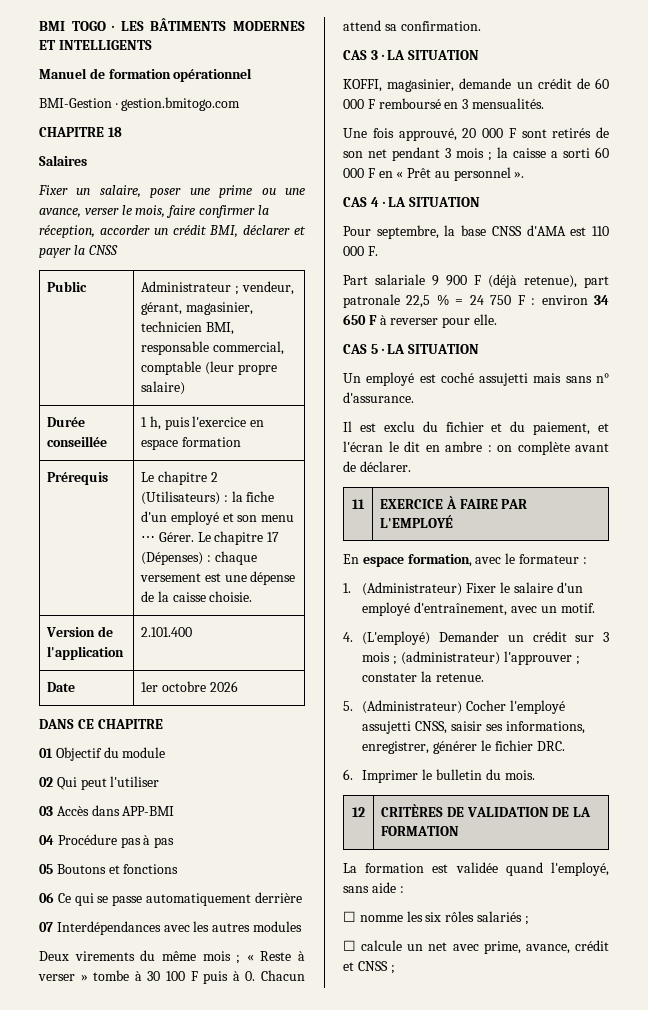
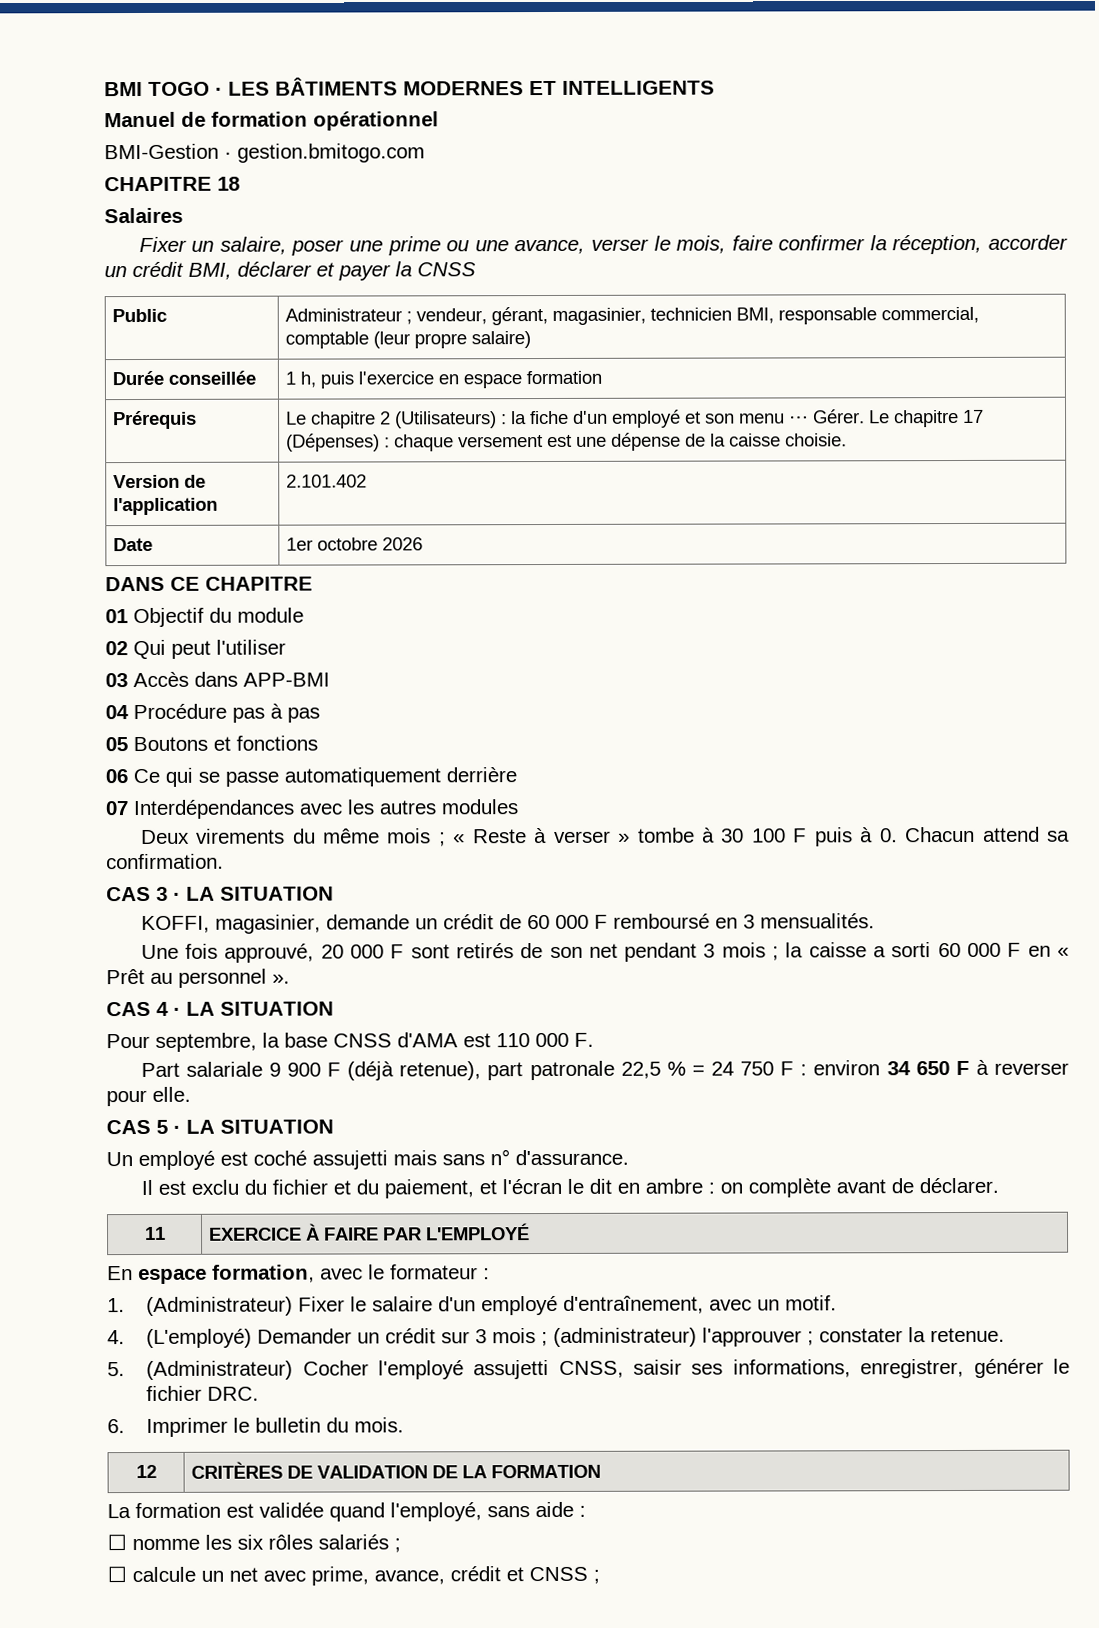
- Version de l'application | 2.101.400
+ Version de l'application | 2.101.402

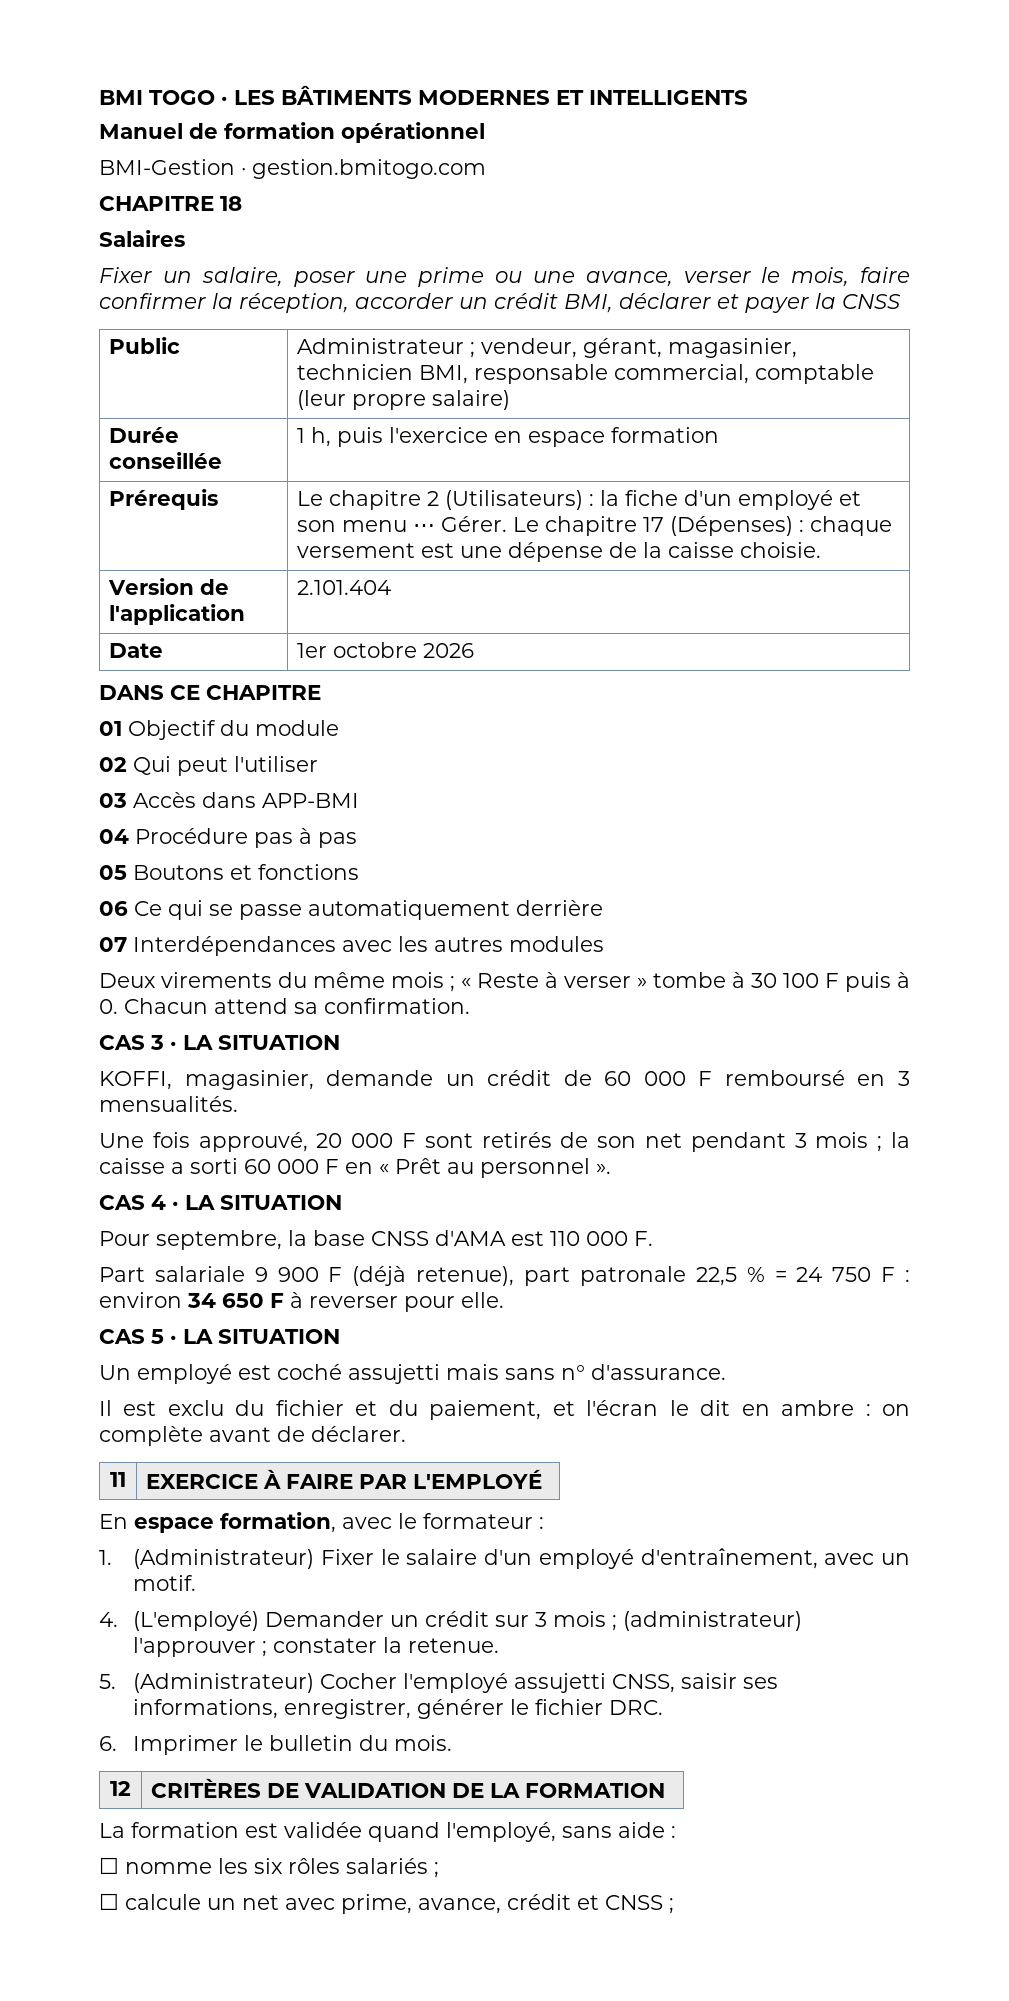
- Version de l'application | 2.101.402
+ Version de l'application | 2.101.404

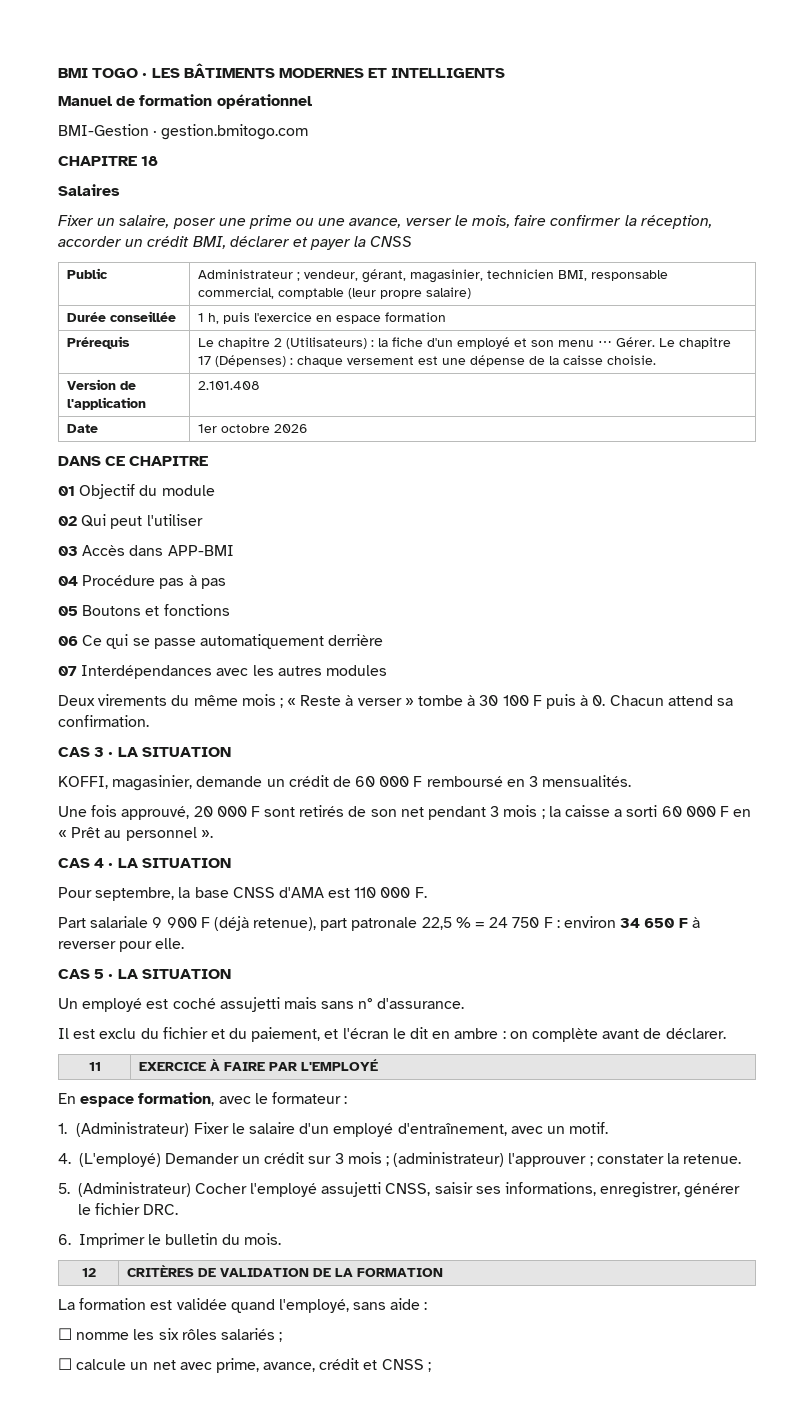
- Version de l'application | 2.101.404
+ Version de l'application | 2.101.408

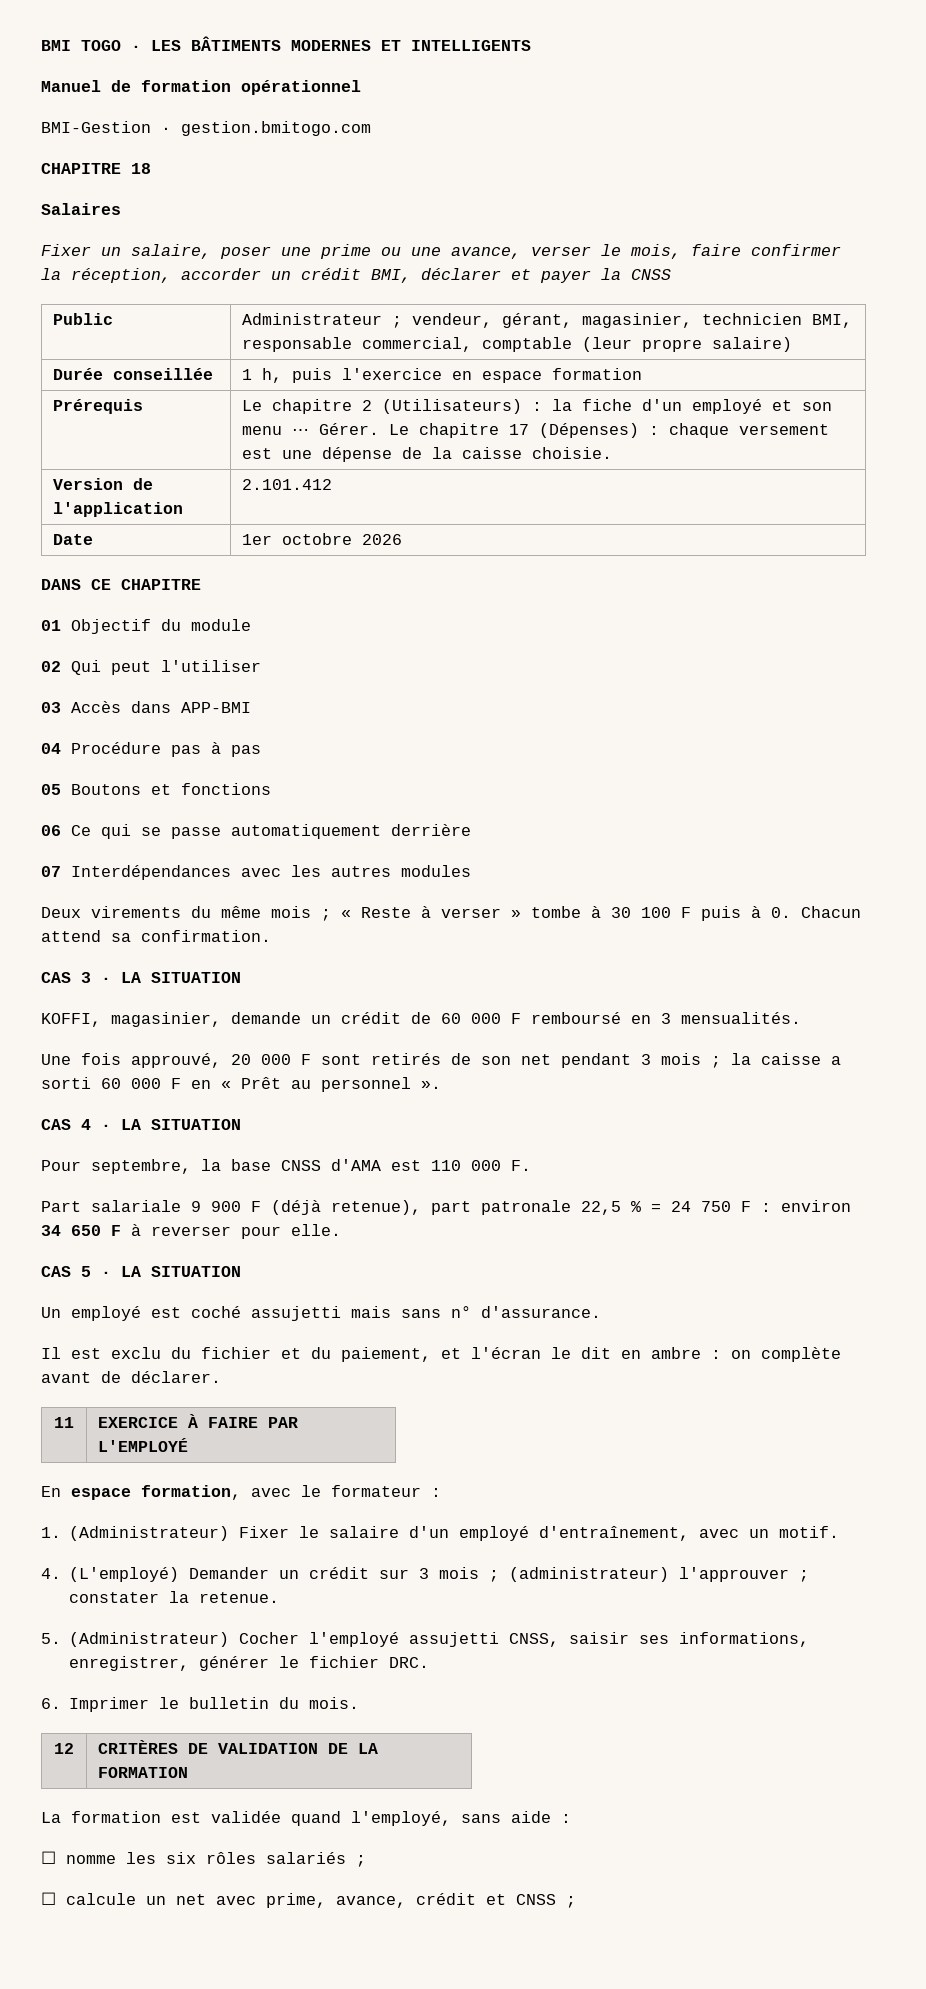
- Version de l'application | 2.101.408
+ Version de l'application | 2.101.412

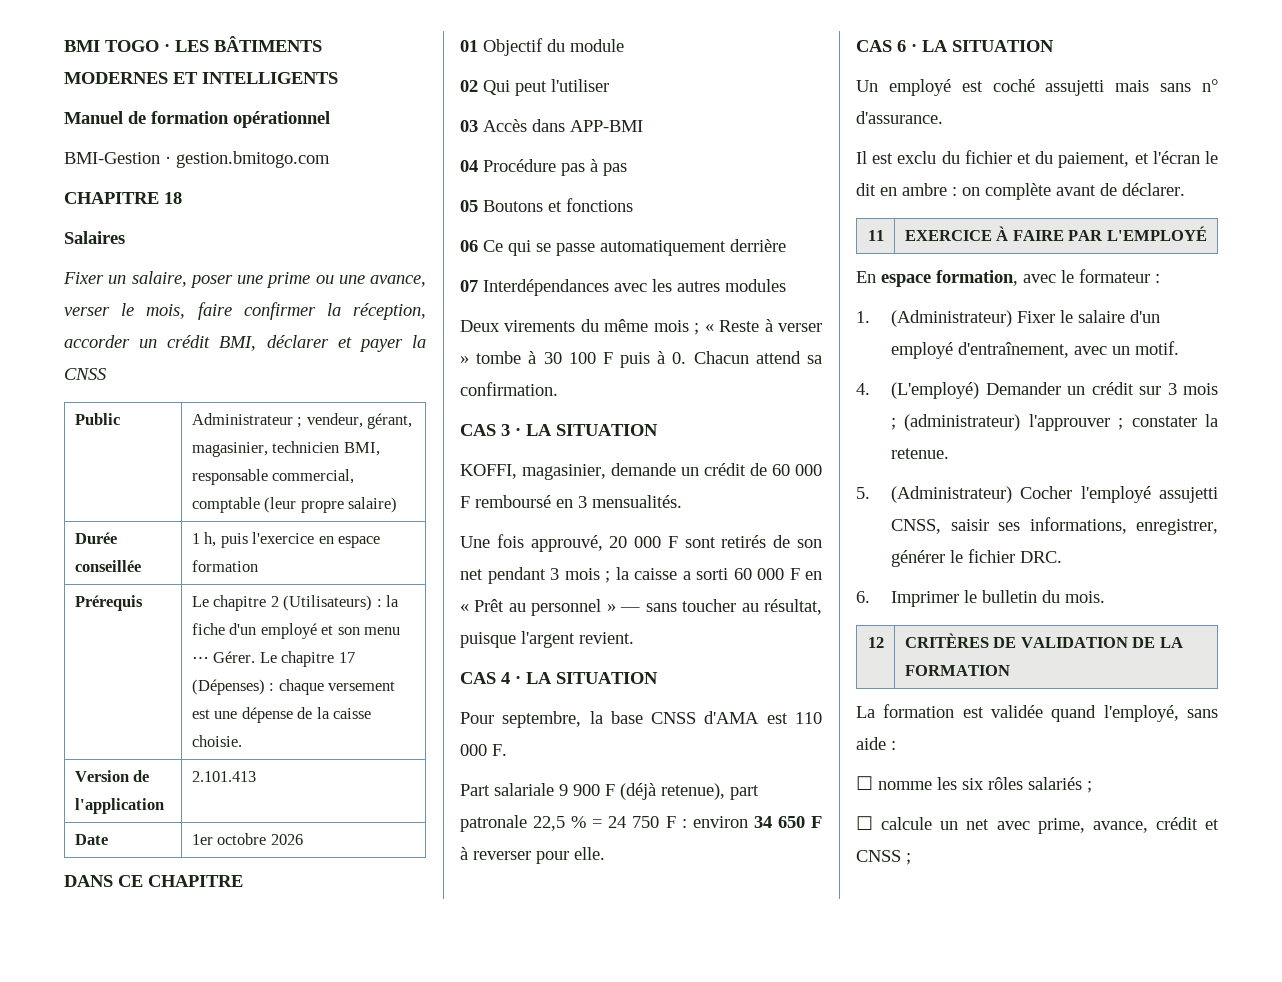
- Version de l'application | 2.101.412
+ Version de l'application | 2.101.413
- Une fois approuvé, 20 000 F sont retirés de son net pendant 3 mois ; la caisse a sorti 60 000 F en « Prêt au personnel ».
+ Une fois approuvé, 20 000 F sont retirés de son net pendant 3 mois ; la caisse a sorti 60 000 F en « Prêt au personnel » — sans toucher au résultat, puisque l'argent revient.
- CAS 5 · LA SITUATION
+ CAS 6 · LA SITUATION

